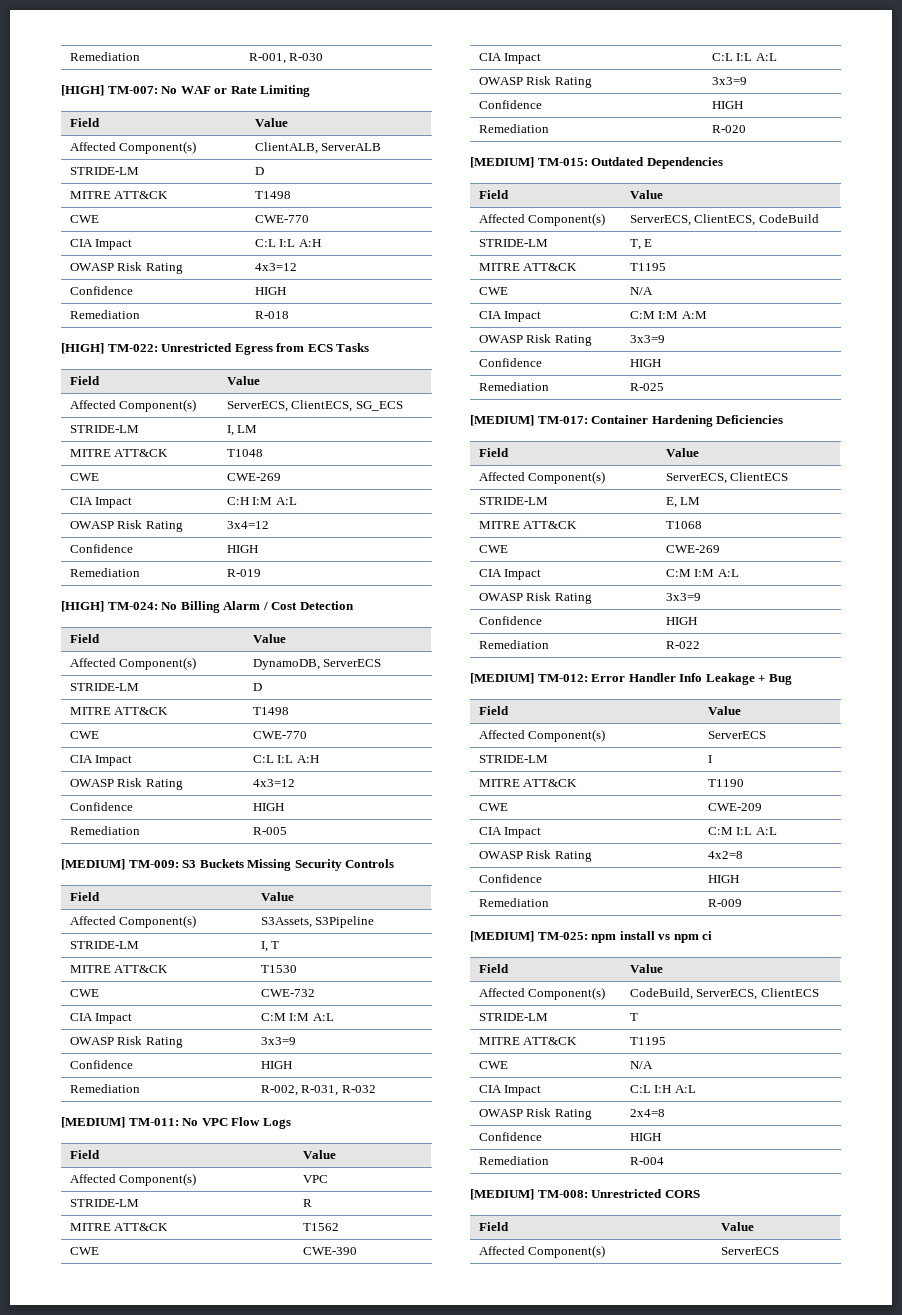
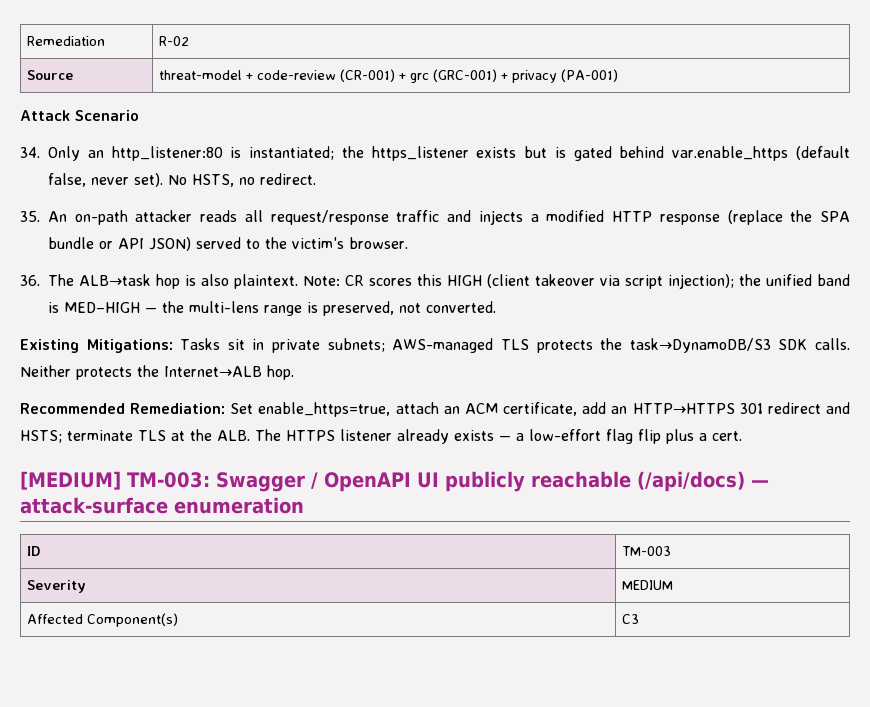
- Remediation | R-001, R-030
- [HIGH] TM-007: No WAF or Rate Limiting
- Field | Value
- Affected Component(s) | ClientALB, ServerALB
- STRIDE-LM | D
- MITRE ATT&CK | T1498
- CWE | CWE-770
- CIA Impact | C:L I:L A:H
- OWASP Risk Rating | 4x3=12
- Confidence | HIGH
- Remediation | R-018
- [HIGH] TM-022: Unrestricted Egress from ECS Tasks
- Field | Value
- Affected Component(s) | ServerECS, ClientECS, SG_ECS
- STRIDE-LM | I, LM
- MITRE ATT&CK | T1048
- CWE | CWE-269
- CIA Impact | C:H I:M A:L
- OWASP Risk Rating | 3x4=12
- Confidence | HIGH
- Remediation | R-019
- [HIGH] TM-024: No Billing Alarm / Cost Detection
- Field | Value
- Affected Component(s) | DynamoDB, ServerECS
- STRIDE-LM | D
- MITRE ATT&CK | T1498
- CWE | CWE-770
- CIA Impact | C:L I:L A:H
- OWASP Risk Rating | 4x3=12
- Confidence | HIGH
- Remediation | R-005
- [MEDIUM] TM-009: S3 Buckets Missing Security Controls
- Field | Value
- Affected Component(s) | S3Assets, S3Pipeline
- STRIDE-LM | I, T
- MITRE ATT&CK | T1530
- CWE | CWE-732
- CIA Impact | C:M I:M A:L
- OWASP Risk Rating | 3x3=9
- Confidence | HIGH
- Remediation | R-002, R-031, R-032
- [MEDIUM] TM-011: No VPC Flow Logs
- Field | Value
- Affected Component(s) | VPC
- STRIDE-LM | R
- MITRE ATT&CK | T1562
- CWE | CWE-390
- CIA Impact | C:L I:L A:L
- OWASP Risk Rating | 3x3=9
- Confidence | HIGH
- Remediation | R-020
- [MEDIUM] TM-015: Outdated Dependencies
- Field | Value
- Affected Component(s) | ServerECS, ClientECS, CodeBuild
- STRIDE-LM | T, E
- MITRE ATT&CK | T1195
- CWE | N/A
- CIA Impact | C:M I:M A:M
- OWASP Risk Rating | 3x3=9
- Confidence | HIGH
- Remediation | R-025
- [MEDIUM] TM-017: Container Hardening Deficiencies
- Field | Value
- Affected Component(s) | ServerECS, ClientECS
- STRIDE-LM | E, LM
- MITRE ATT&CK | T1068
- CWE | CWE-269
- CIA Impact | C:M I:M A:L
- OWASP Risk Rating | 3x3=9
- Confidence | HIGH
- Remediation | R-022
- [MEDIUM] TM-012: Error Handler Info Leakage + Bug
- Field | Value
- Affected Component(s) | ServerECS
- STRIDE-LM | I
- MITRE ATT&CK | T1190
- CWE | CWE-209
- CIA Impact | C:M I:L A:L
- OWASP Risk Rating | 4x2=8
- Confidence | HIGH
- Remediation | R-009
- [MEDIUM] TM-025: npm install vs npm ci
- Field | Value
- Affected Component(s) | CodeBuild, ServerECS, ClientECS
- STRIDE-LM | T
- MITRE ATT&CK | T1195
- CWE | N/A
- CIA Impact | C:L I:H A:L
- OWASP Risk Rating | 2x4=8
- Confidence | HIGH
- Remediation | R-004
- [MEDIUM] TM-008: Unrestricted CORS
- Field | Value
- Affected Component(s) | ServerECS
+ Remediation | R-02
+ Source | threat-model + code-review (CR-001) + grc (GRC-001) + privacy (PA-001)
+ Attack Scenario
+ 34. Only an http_listener:80 is instantiated; the https_listener exists but is gated behind var.enable_https (default false, never set). No HSTS, no redirect.
+ 35. An on-path attacker reads all request/response traffic and injects a modified HTTP response (replace the SPA bundle or API JSON) served to the victim's browser.
+ 36. The ALB→task hop is also plaintext. Note: CR scores this HIGH (client takeover via script injection); the unified band is MED–HIGH — the multi-lens range is preserved, not converted.
+ Existing Mitigations: Tasks sit in private subnets; AWS-managed TLS protects the task→DynamoDB/S3 SDK calls. Neither protects the Internet→ALB hop.
+ Recommended Remediation: Set enable_https=true, attach an ACM certificate, add an HTTP→HTTPS 301 redirect and HSTS; terminate TLS at the ALB. The HTTPS listener already exists — a low-effort flag flip plus a cert.
+ [MEDIUM] TM-003: Swagger / OpenAPI UI publicly reachable (/api/docs) — attack-surface enumeration
+ ID | TM-003
+ Severity | MEDIUM
+ Affected Component(s) | C3

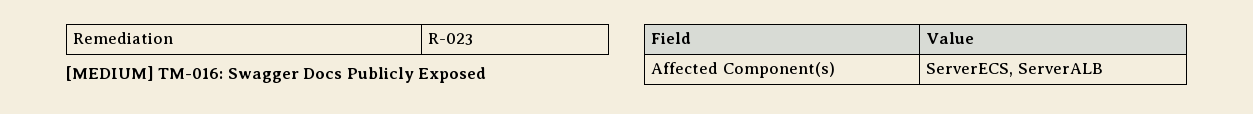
- Remediation | R-02
- Source | threat-model + code-review (CR-001) + grc (GRC-001) + privacy (PA-001)
- Attack Scenario
- 34. Only an http_listener:80 is instantiated; the https_listener exists but is gated behind var.enable_https (default false, never set). No HSTS, no redirect.
- 35. An on-path attacker reads all request/response traffic and injects a modified HTTP response (replace the SPA bundle or API JSON) served to the victim's browser.
- 36. The ALB→task hop is also plaintext. Note: CR scores this HIGH (client takeover via script injection); the unified band is MED–HIGH — the multi-lens range is preserved, not converted.
- Existing Mitigations: Tasks sit in private subnets; AWS-managed TLS protects the task→DynamoDB/S3 SDK calls. Neither protects the Internet→ALB hop.
- Recommended Remediation: Set enable_https=true, attach an ACM certificate, add an HTTP→HTTPS 301 redirect and HSTS; terminate TLS at the ALB. The HTTPS listener already exists — a low-effort flag flip plus a cert.
- [MEDIUM] TM-003: Swagger / OpenAPI UI publicly reachable (/api/docs) — attack-surface enumeration
- ID | TM-003
- Severity | MEDIUM
+ Remediation | R-023
+ [MEDIUM] TM-016: Swagger Docs Publicly Exposed
+ Field | Value
- Affected Component(s) | C3
+ Affected Component(s) | ServerECS, ServerALB

